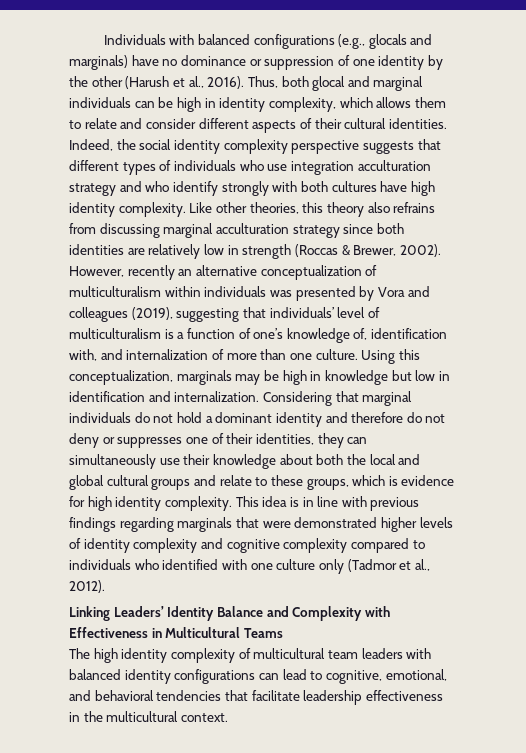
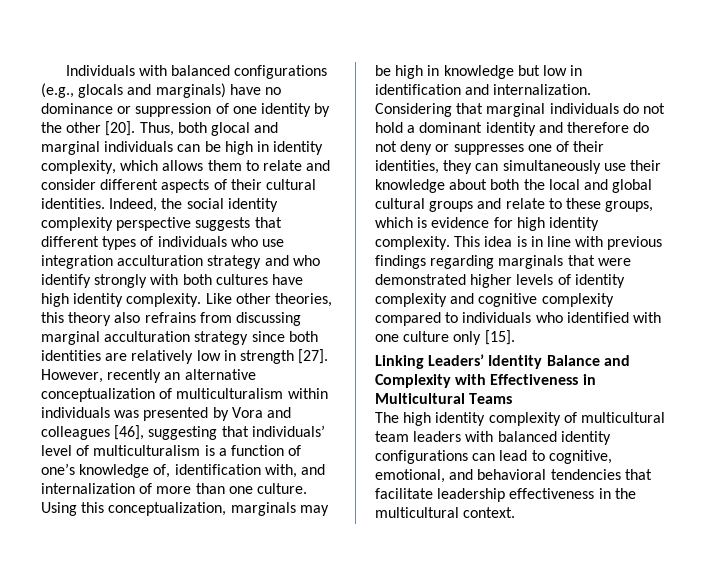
- Individuals with balanced configurations (e.g., glocals and marginals) have no dominance or suppression of one identity by the other (Harush et al., 2016).
+ Individuals with balanced configurations (e.g., glocals and marginals) have no dominance or suppression of one identity by the other [20].
- Like other theories, this theory also refrains from discussing marginal acculturation strategy since both identities are relatively low in strength (Roccas & Brewer, 2002).
+ Like other theories, this theory also refrains from discussing marginal acculturation strategy since both identities are relatively low in strength [27].
- However, recently an alternative conceptualization of multiculturalism within individuals was presented by Vora and colleagues (2019), suggesting that individuals’ level of multiculturalism is a function of one’s knowledge of, identification with, and internalization of more than one culture.
+ However, recently an alternative conceptualization of multiculturalism within individuals was presented by Vora and colleagues [46], suggesting that individuals’ level of multiculturalism is a function of one’s knowledge of, identification with, and internalization of more than one culture.
- This idea is in line with previous findings regarding marginals that were demonstrated higher levels of identity complexity and cognitive complexity compared to individuals who identified with one culture only (Tadmor et al., 2012).
+ This idea is in line with previous findings regarding marginals that were demonstrated higher levels of identity complexity and cognitive complexity compared to individuals who identified with one culture only [15].

